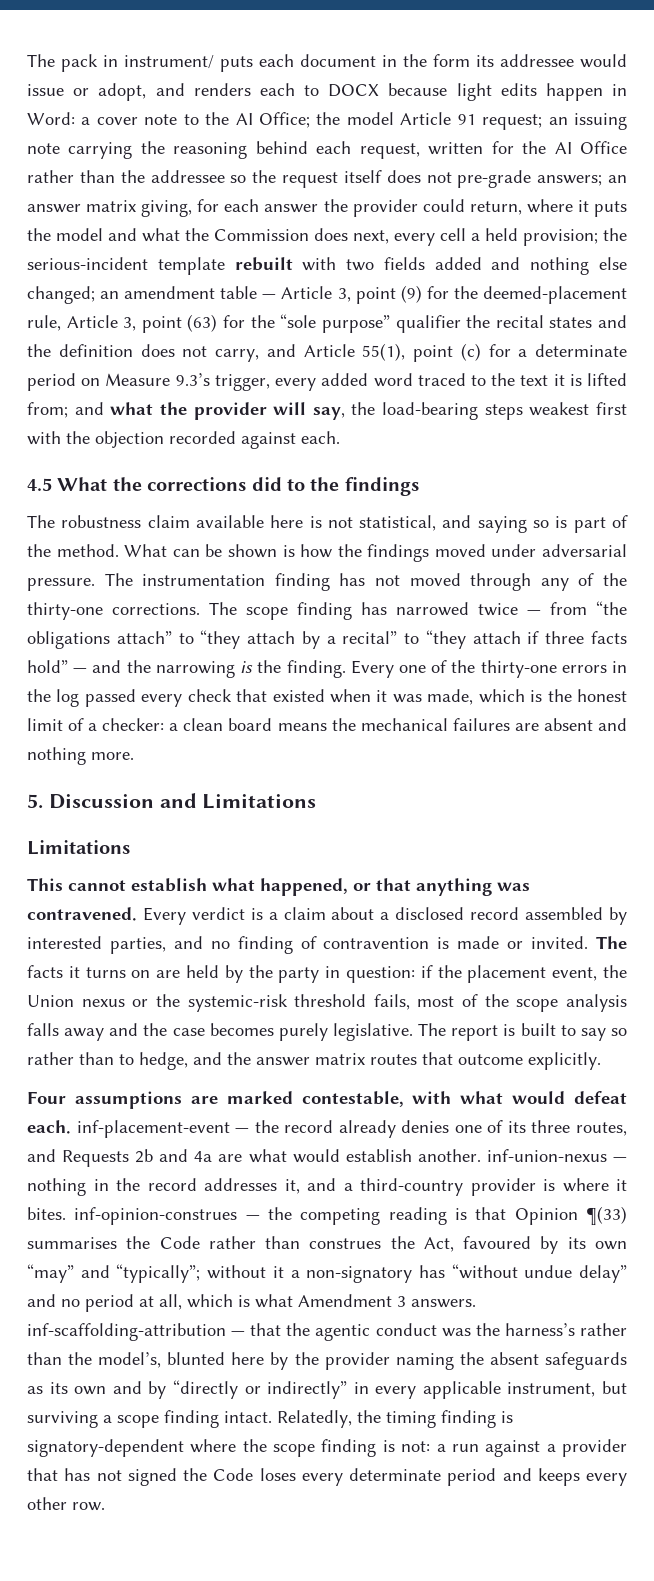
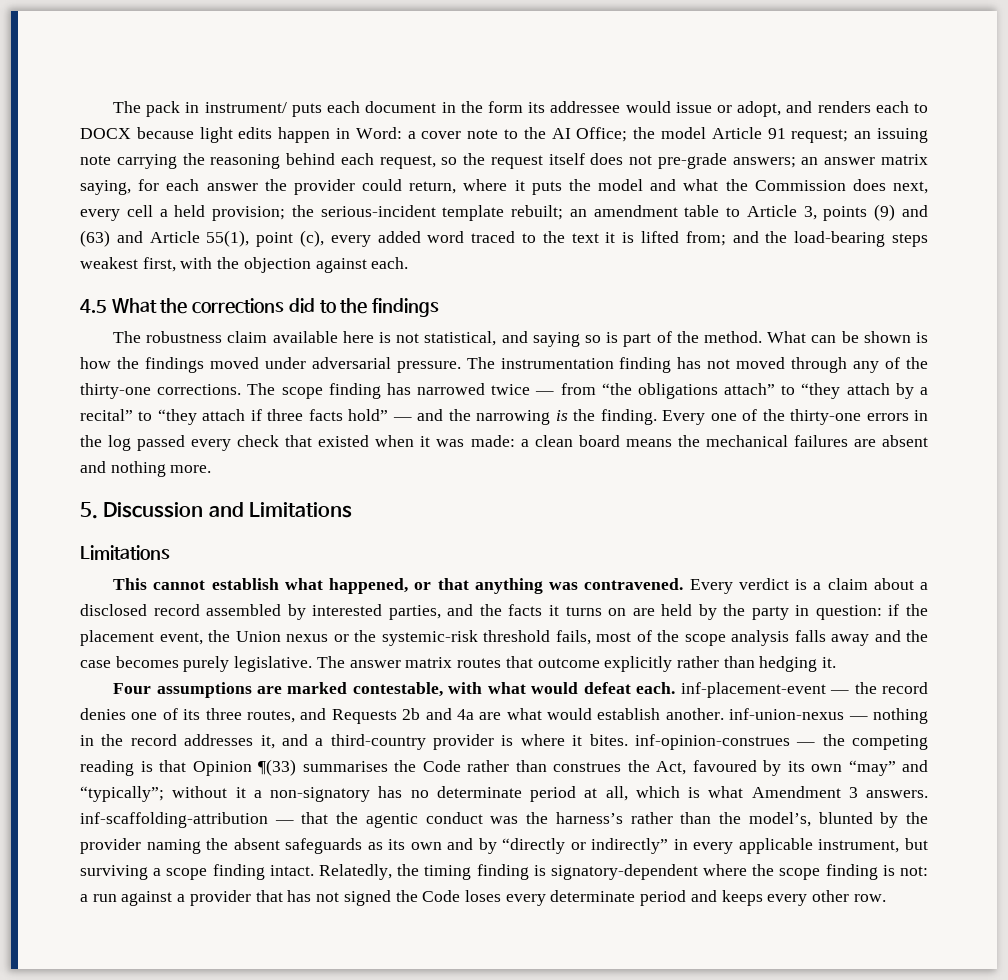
- an issuing note carrying the reasoning behind each request, written for the AI Office rather than the addressee so the request itself does not pre-grade answers;
+ an issuing note carrying the reasoning behind each request, so the request itself does not pre-grade answers;
- an answer matrix giving, for each answer the provider could return, where it puts the model and what the Commission does next, every cell a held provision;
+ an answer matrix saying, for each answer the provider could return, where it puts the model and what the Commission does next, every cell a held provision;
- the serious-incident template rebuilt with two fields added and nothing else changed;
+ the serious-incident template rebuilt;
- an amendment table — Article 3, point (9) for the deemed-placement rule, Article 3, point (63) for the “sole purpose” qualifier the recital states and the definition does not carry, and Article 55(1), point (c) for a determinate period on Measure 9.3’s trigger, every added word traced to the text it is lifted from;
+ an amendment table to Article 3, points (9) and (63) and Article 55(1), point (c), every added word traced to the text it is lifted from;
- and what the provider will say, the load-bearing steps weakest first with the objection recorded against each.
+ and the load-bearing steps weakest first, with the objection against each.
- Every one of the thirty-one errors in the log passed every check that existed when it was made, which is the honest limit of a checker: a clean board means the mechanical failures are absent and nothing more.
+ Every one of the thirty-one errors in the log passed every check that existed when it was made: a clean board means the mechanical failures are absent and nothing more.
- Every verdict is a claim about a disclosed record assembled by interested parties, and no finding of contravention is made or invited. The facts it turns on are held by the party in question: if the placement event, the Union nexus or the systemic-risk threshold fails, most of the scope analysis falls away and the case becomes purely legislative.
+ Every verdict is a claim about a disclosed record assembled by interested parties, and the facts it turns on are held by the party in question: if the placement event, the Union nexus or the systemic-risk threshold fails, most of the scope analysis falls away and the case becomes purely legislative.
- The report is built to say so rather than to hedge, and the answer matrix routes that outcome explicitly.
+ The answer matrix routes that outcome explicitly rather than hedging it.
- Four assumptions are marked contestable, with what would defeat each. inf-placement-event — the record already denies one of its three routes, and Requests 2b and 4a are what would establish another. inf-union-nexus — nothing in the record addresses it, and a third-country provider is where it bites. inf-opinion-construes — the competing reading is that Opinion ¶(33) summarises the Code rather than construes the Act, favoured by its own “may” and “typically”;
+ Four assumptions are marked contestable, with what would defeat each. inf-placement-event — the record denies one of its three routes, and Requests 2b and 4a are what would establish another. inf-union-nexus — nothing in the record addresses it, and a third-country provider is where it bites. inf-opinion-construes — the competing reading is that Opinion ¶(33) summarises the Code rather than construes the Act, favoured by its own “may” and “typically”;
- without it a non-signatory has “without undue delay” and no period at all, which is what Amendment 3 answers. inf-scaffolding-attribution — that the agentic conduct was the harness’s rather than the model’s, blunted here by the provider naming the absent safeguards as its own and by “directly or indirectly” in every applicable instrument, but surviving a scope finding intact.
+ without it a non-signatory has no determinate period at all, which is what Amendment 3 answers. inf-scaffolding-attribution — that the agentic conduct was the harness’s rather than the model’s, blunted by the provider naming the absent safeguards as its own and by “directly or indirectly” in every applicable instrument, but surviving a scope finding intact.

